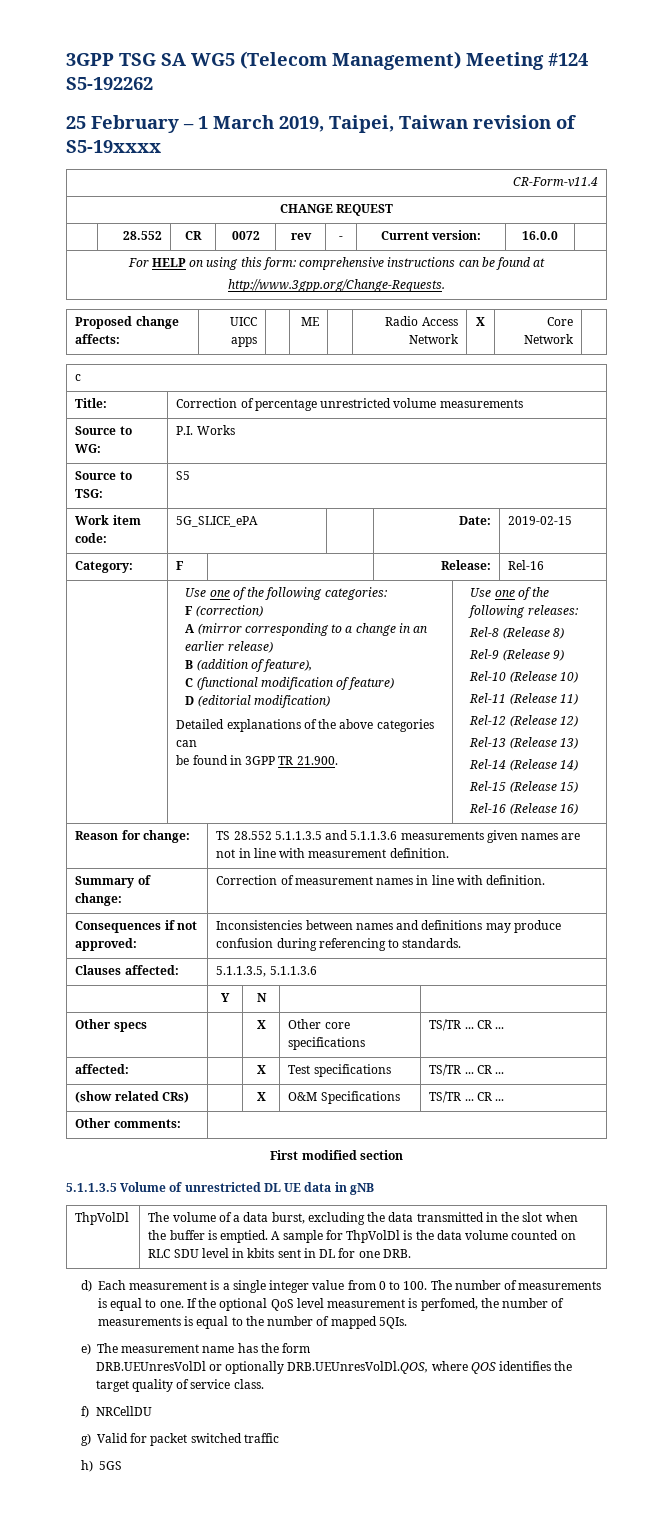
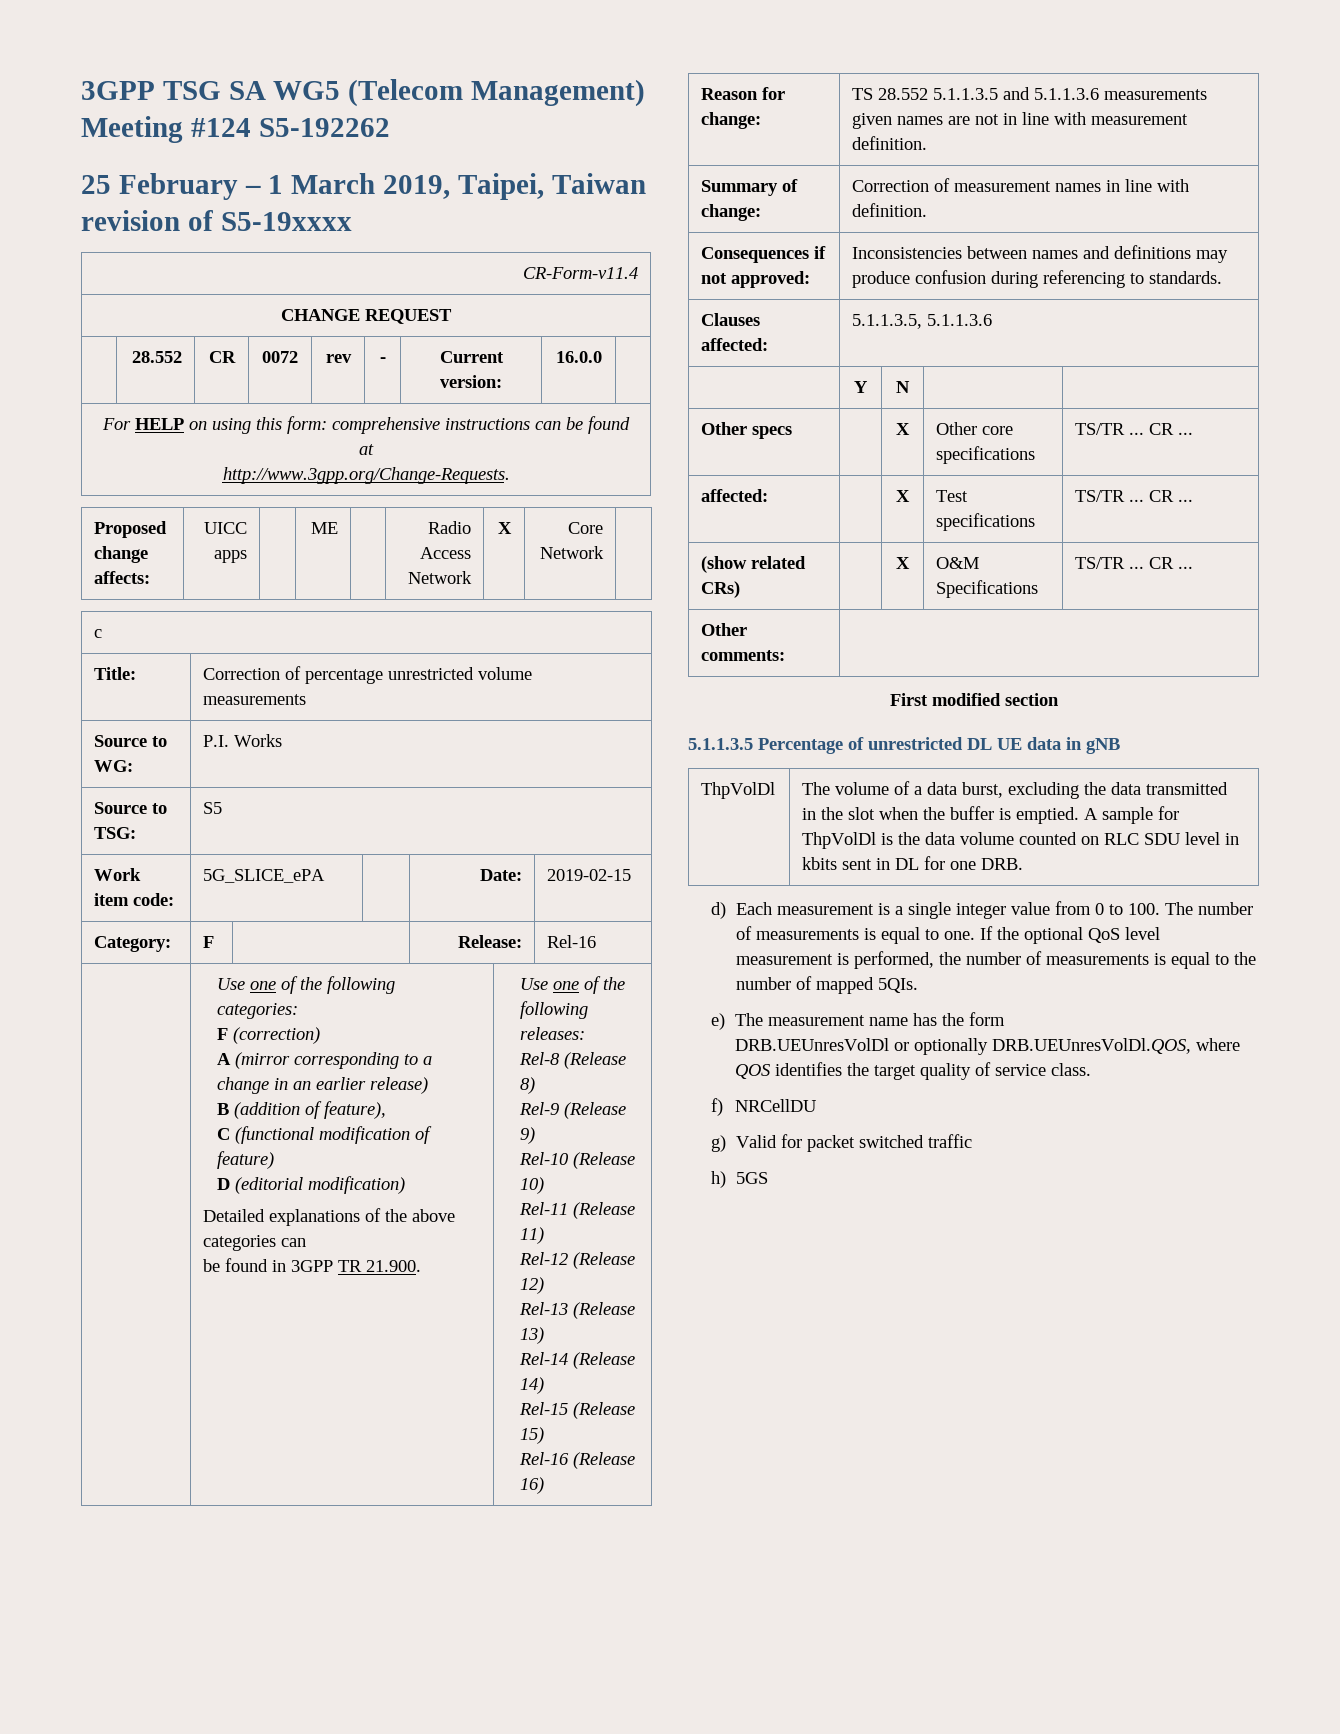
- 5.1.1.3.5 Volume of unrestricted DL UE data in gNB
+ 5.1.1.3.5 Percentage of unrestricted DL UE data in gNB
- If the optional QoS level measurement is perfomed, the number of measurements is equal to the number of mapped 5QIs.
+ If the optional QoS level measurement is performed, the number of measurements is equal to the number of mapped 5QIs.

